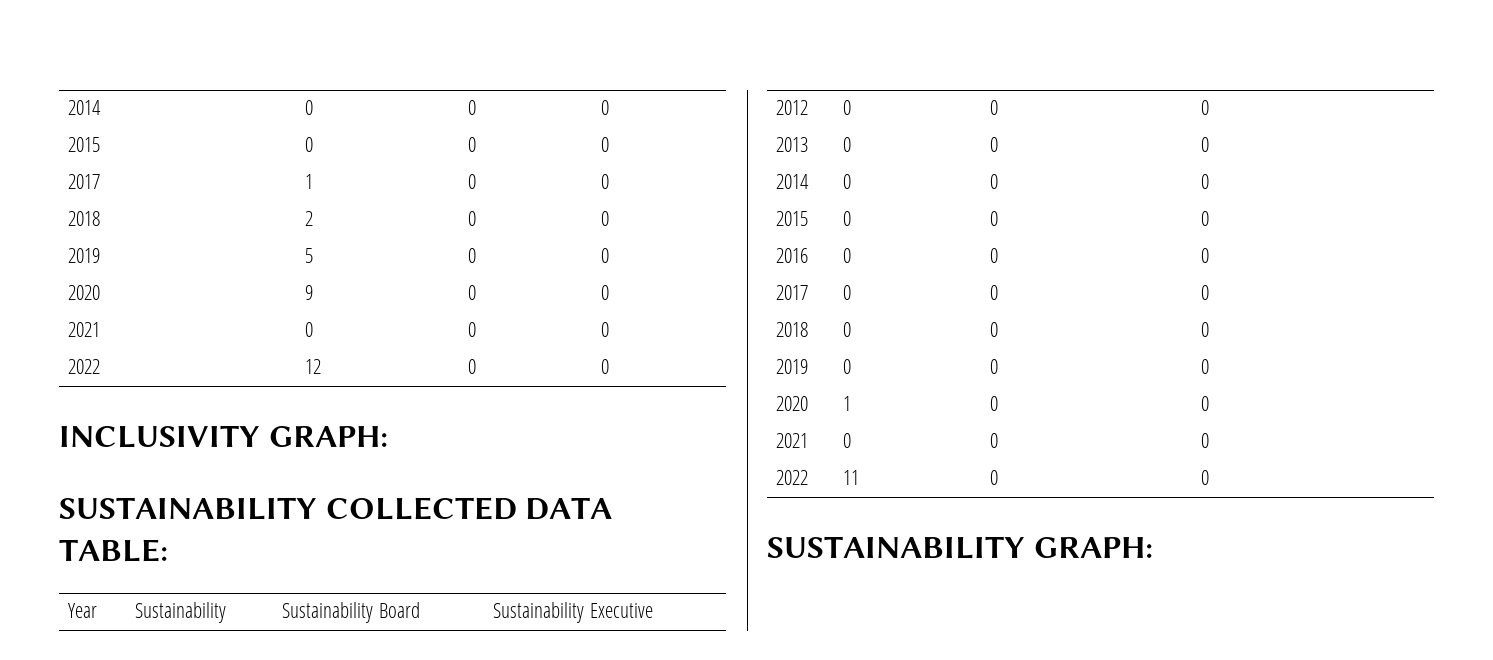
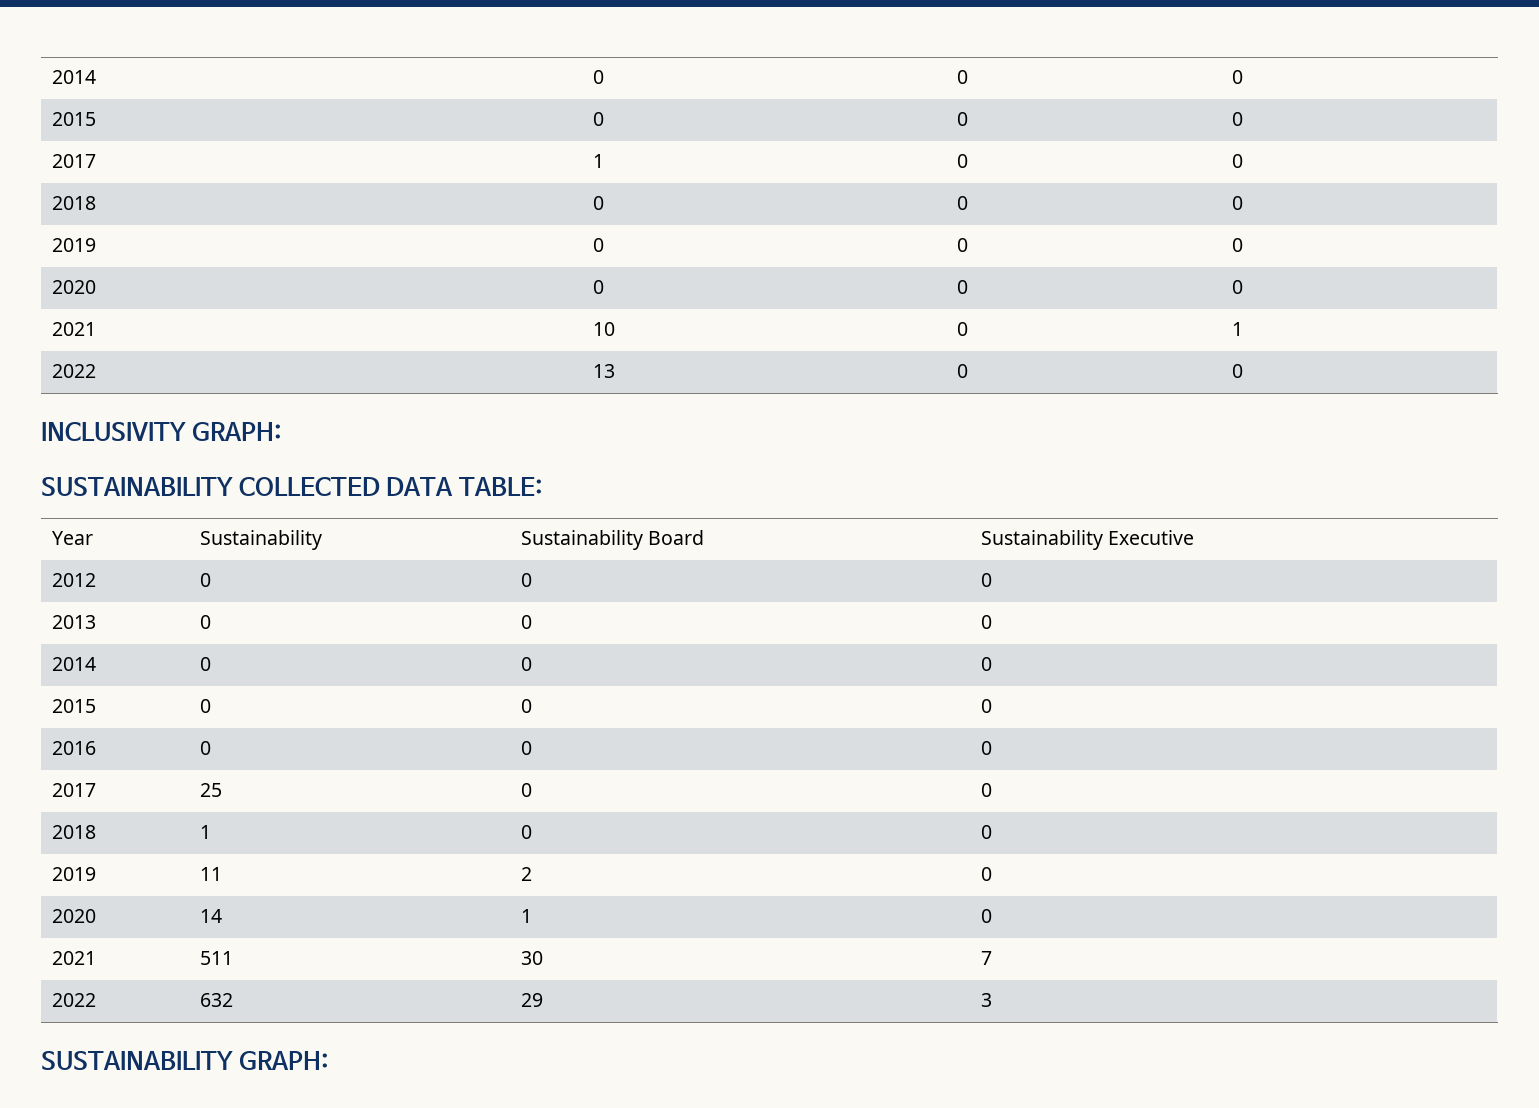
- 2018 | 2 | 0 | 0
- 2019 | 5 | 0 | 0
- 2020 | 9 | 0 | 0
- 2021 | 0 | 0 | 0
- 2022 | 12 | 0 | 0
+ 2018 | 0 | 0 | 0
+ 2019 | 0 | 0 | 0
+ 2020 | 0 | 0 | 0
+ 2021 | 10 | 0 | 1
+ 2022 | 13 | 0 | 0
- 2017 | 0 | 0 | 0
- 2018 | 0 | 0 | 0
- 2019 | 0 | 0 | 0
- 2020 | 1 | 0 | 0
- 2021 | 0 | 0 | 0
- 2022 | 11 | 0 | 0
+ 2017 | 25 | 0 | 0
+ 2018 | 1 | 0 | 0
+ 2019 | 11 | 2 | 0
+ 2020 | 14 | 1 | 0
+ 2021 | 511 | 30 | 7
+ 2022 | 632 | 29 | 3

